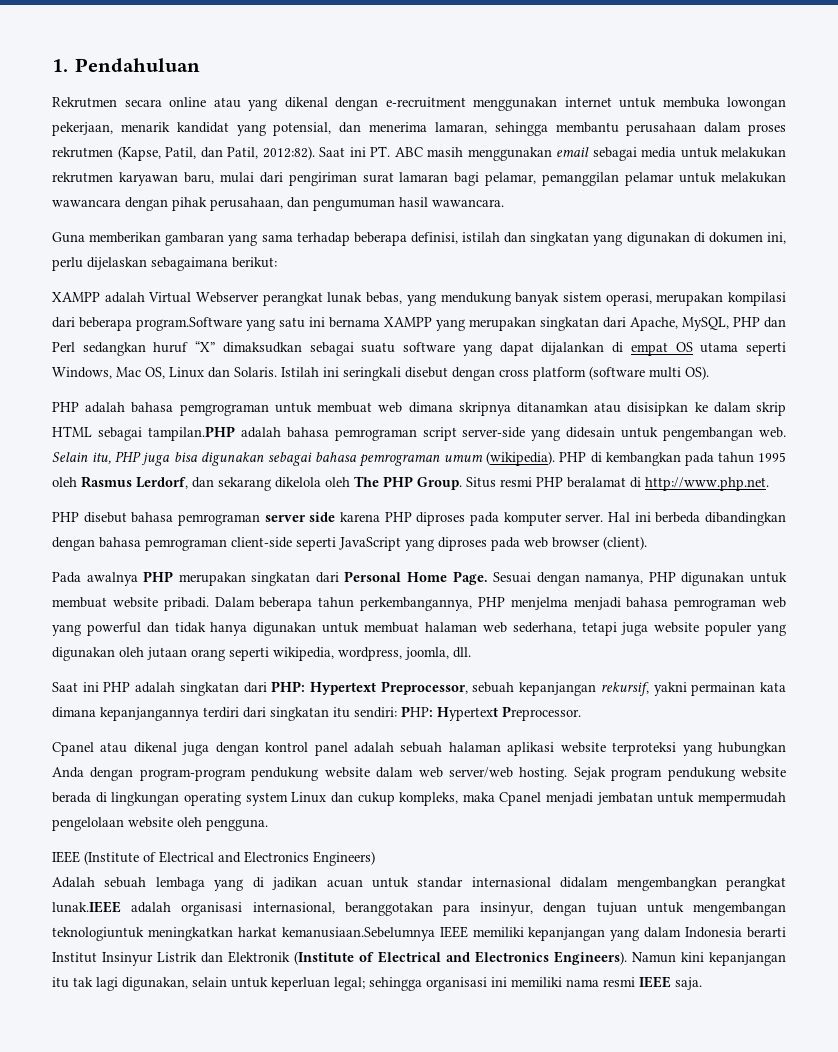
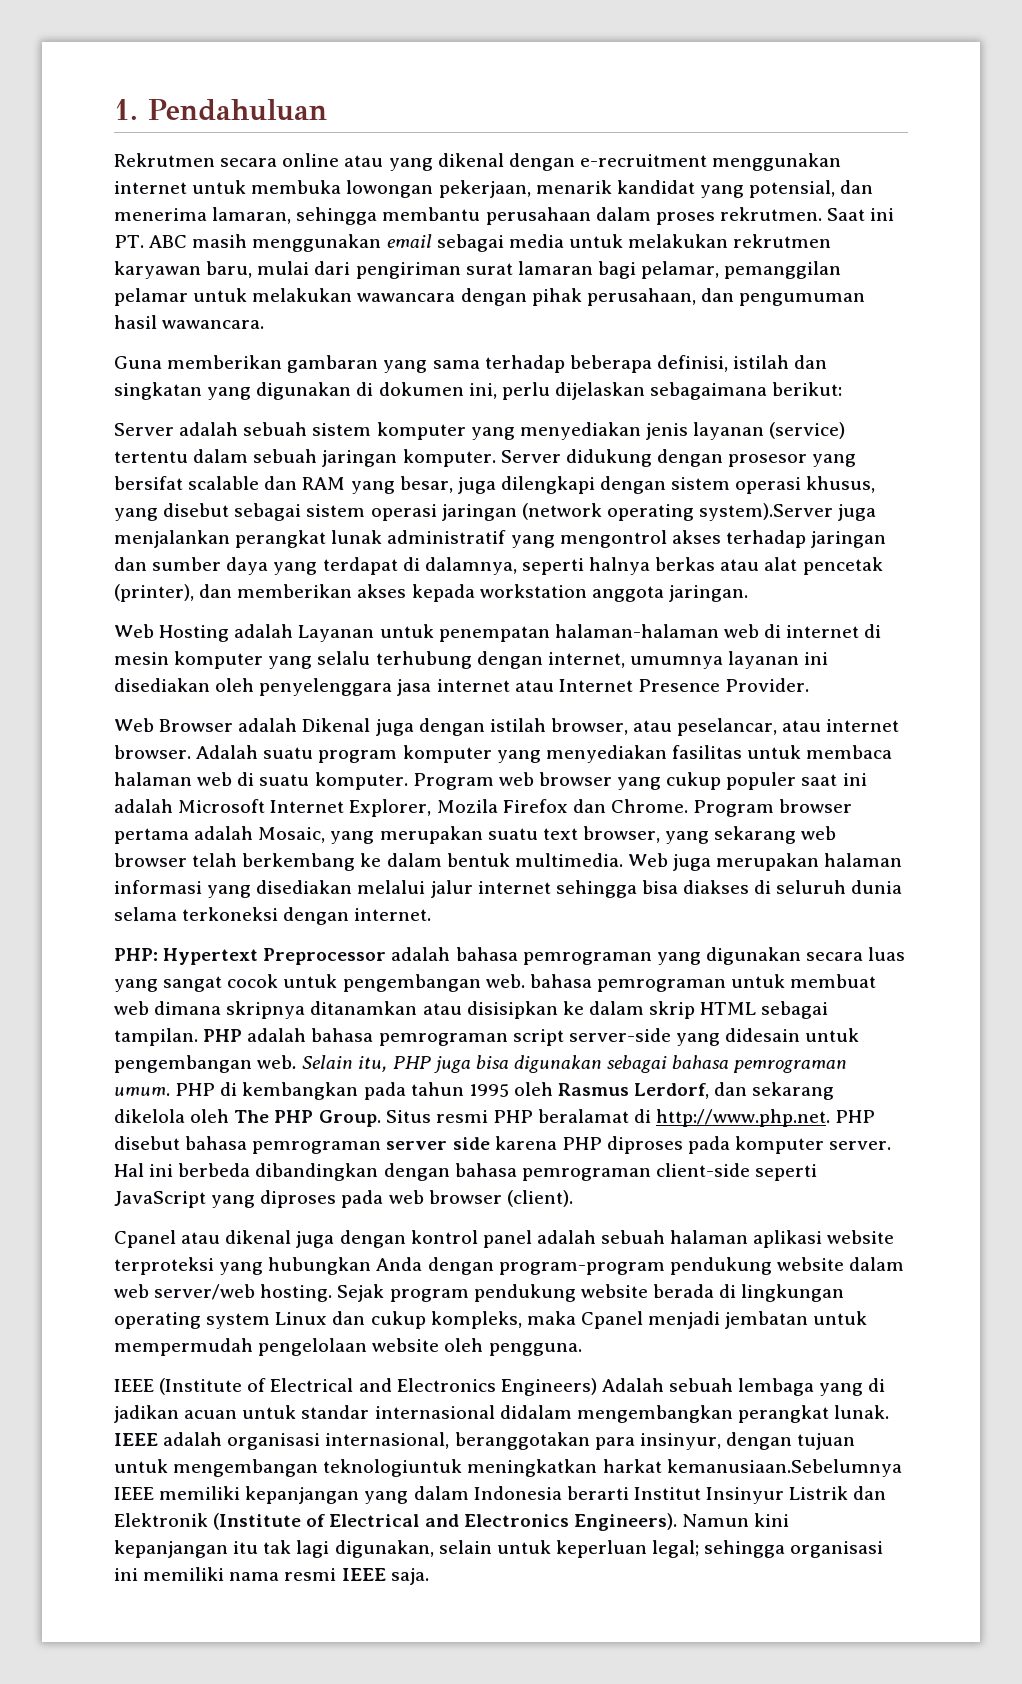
- Rekrutmen secara online atau yang dikenal dengan e-recruitment menggunakan internet untuk membuka lowongan pekerjaan, menarik kandidat yang potensial, dan menerima lamaran, sehingga membantu perusahaan dalam proses rekrutmen (Kapse, Patil, dan Patil, 2012:82).
+ Rekrutmen secara online atau yang dikenal dengan e-recruitment menggunakan internet untuk membuka lowongan pekerjaan, menarik kandidat yang potensial, dan menerima lamaran, sehingga membantu perusahaan dalam proses rekrutmen.
- XAMPP adalah Virtual Webserver perangkat lunak bebas, yang mendukung banyak sistem operasi, merupakan kompilasi dari beberapa program.Software yang satu ini bernama XAMPP yang merupakan singkatan dari Apache, MySQL, PHP dan Perl sedangkan huruf “X” dimaksudkan sebagai suatu software yang dapat dijalankan di empat OS utama seperti Windows, Mac OS, Linux dan Solaris. Istilah ini seringkali disebut dengan cross platform (software multi OS).
- PHP adalah bahasa pemgrograman untuk membuat web dimana skripnya ditanamkan atau disisipkan ke dalam skrip HTML sebagai tampilan.PHP adalah bahasa pemrograman script server-side yang didesain untuk pengembangan web.
+ Server adalah sebuah sistem komputer yang menyediakan jenis layanan (service) tertentu dalam sebuah jaringan komputer. Server didukung dengan prosesor yang bersifat scalable dan RAM yang besar, juga dilengkapi dengan sistem operasi khusus, yang disebut sebagai sistem operasi jaringan (network operating system).Server juga menjalankan perangkat lunak administratif yang mengontrol akses terhadap jaringan dan sumber daya yang terdapat di dalamnya, seperti halnya berkas atau alat pencetak (printer), dan memberikan akses kepada workstation anggota jaringan.
+ Web Hosting adalah Layanan untuk penempatan halaman-halaman web di internet di mesin komputer yang selalu terhubung dengan internet, umumnya layanan ini disediakan oleh penyelenggara jasa internet atau Internet Presence Provider.
+ Web Browser adalah Dikenal juga dengan istilah browser, atau peselancar, atau internet browser. Adalah suatu program komputer yang menyediakan fasilitas untuk membaca halaman web di suatu komputer. Program web browser yang cukup populer saat ini adalah Microsoft Internet Explorer, Mozila Firefox dan Chrome. Program browser pertama adalah Mosaic, yang merupakan suatu text browser, yang sekarang web browser telah berkembang ke dalam bentuk multimedia. Web juga merupakan halaman informasi yang disediakan melalui jalur internet sehingga bisa diakses di seluruh dunia selama terkoneksi dengan internet.
+ PHP: Hypertext Preprocessor adalah bahasa pemrograman yang digunakan secara luas yang sangat cocok untuk pengembangan web. bahasa pemrograman untuk membuat web dimana skripnya ditanamkan atau disisipkan ke dalam skrip HTML sebagai tampilan. PHP adalah bahasa pemrograman script server-side yang didesain untuk pengembangan web.
- Selain itu, PHP juga bisa digunakan sebagai bahasa pemrograman umum (wikipedia).
+ Selain itu, PHP juga bisa digunakan sebagai bahasa pemrograman umum.
- Situs resmi PHP beralamat di http://www.php.net.
- PHP disebut bahasa pemrograman server side karena PHP diproses pada komputer server.
+ Situs resmi PHP beralamat di http://www.php.net. PHP disebut bahasa pemrograman server side karena PHP diproses pada komputer server.
- Pada awalnya PHP merupakan singkatan dari Personal Home Page. Sesuai dengan namanya, PHP digunakan untuk membuat website pribadi. Dalam beberapa tahun perkembangannya, PHP menjelma menjadi bahasa pemrograman web yang powerful dan tidak hanya digunakan untuk membuat halaman web sederhana, tetapi juga website populer yang digunakan oleh jutaan orang seperti wikipedia, wordpress, joomla, dll.
- Saat ini PHP adalah singkatan dari PHP: Hypertext Preprocessor, sebuah kepanjangan rekursif, yakni permainan kata dimana kepanjangannya terdiri dari singkatan itu sendiri: PHP: Hypertext Preprocessor.
- IEEE (Institute of Electrical and Electronics Engineers)
- Adalah sebuah lembaga yang di jadikan acuan untuk standar internasional didalam mengembangkan perangkat lunak.IEEE adalah organisasi internasional, beranggotakan para insinyur, dengan tujuan untuk mengembangan teknologiuntuk meningkatkan harkat kemanusiaan.Sebelumnya IEEE memiliki kepanjangan yang dalam Indonesia berarti Institut Insinyur Listrik dan Elektronik (Institute of Electrical and Electronics Engineers).
+ IEEE (Institute of Electrical and Electronics Engineers) Adalah sebuah lembaga yang di jadikan acuan untuk standar internasional didalam mengembangkan perangkat lunak. IEEE adalah organisasi internasional, beranggotakan para insinyur, dengan tujuan untuk mengembangan teknologiuntuk meningkatkan harkat kemanusiaan.Sebelumnya IEEE memiliki kepanjangan yang dalam Indonesia berarti Institut Insinyur Listrik dan Elektronik (Institute of Electrical and Electronics Engineers).

